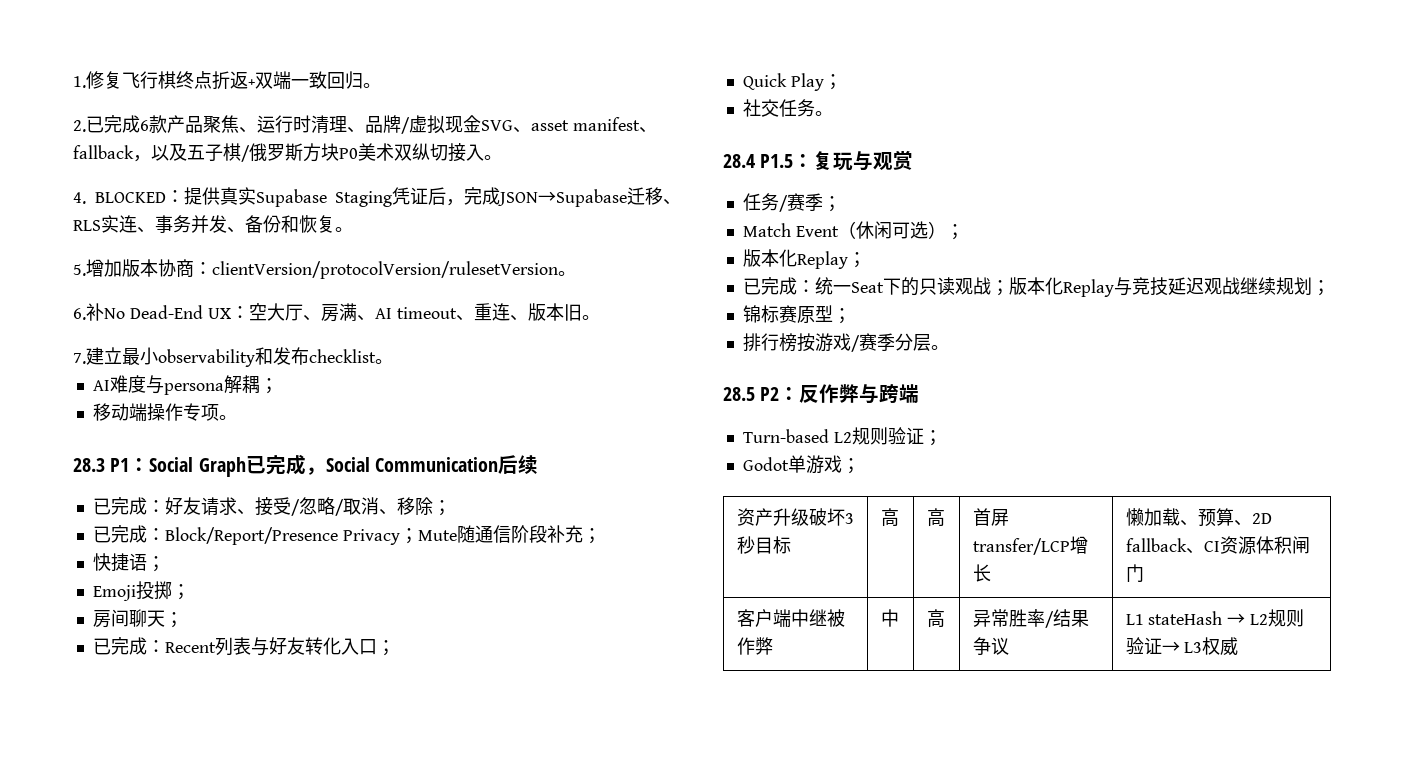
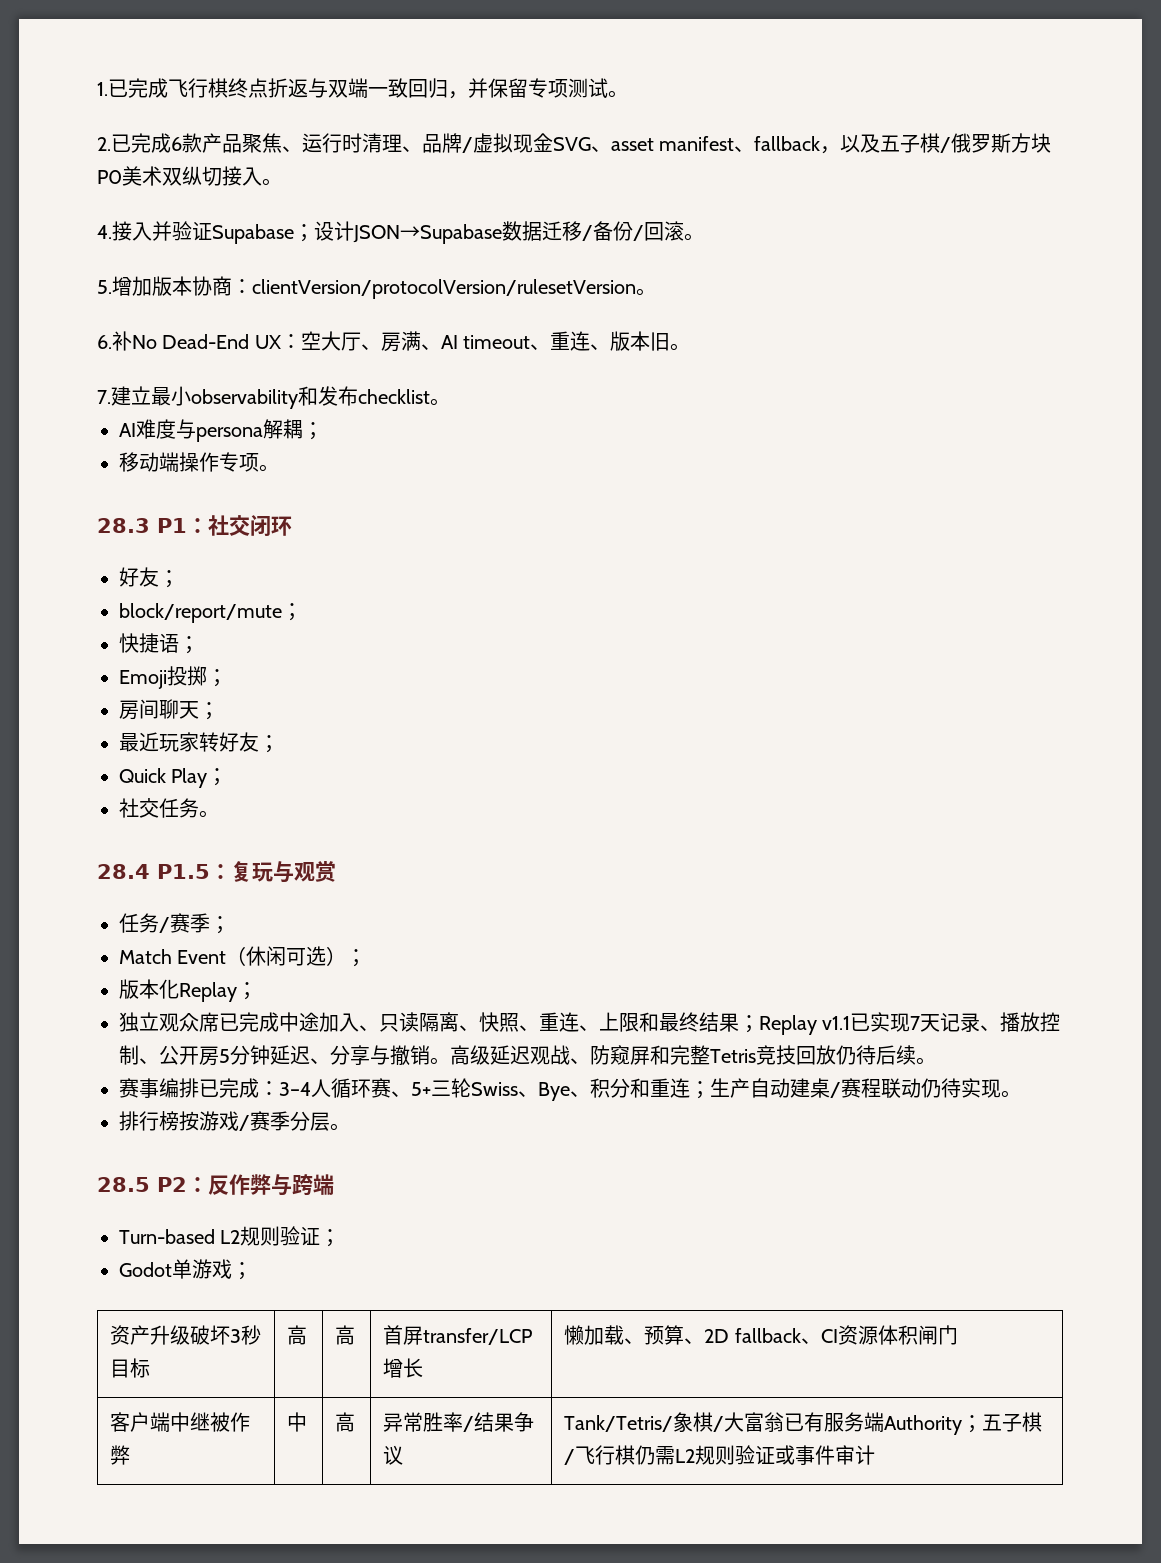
- 1.修复飞行棋终点折返+双端一致回归。
+ 1.已完成飞行棋终点折返与双端一致回归，并保留专项测试。
- 4. BLOCKED：提供真实Supabase Staging凭证后，完成JSON→Supabase迁移、RLS实连、事务并发、备份和恢复。
+ 4.接入并验证Supabase；设计JSON→Supabase数据迁移/备份/回滚。
- 28.3 P1：Social Graph已完成，Social Communication后续
- 已完成：好友请求、接受/忽略/取消、移除；
- 已完成：Block/Report/Presence Privacy；Mute随通信阶段补充；
+ 28.3 P1：社交闭环
+ 好友；
+ block/report/mute；
- 已完成：Recent列表与好友转化入口；
+ 最近玩家转好友；
- 已完成：统一Seat下的只读观战；版本化Replay与竞技延迟观战继续规划；
- 锦标赛原型；
+ 独立观众席已完成中途加入、只读隔离、快照、重连、上限和最终结果；Replay v1.1已实现7天记录、播放控制、公开房5分钟延迟、分享与撤销。高级延迟观战、防窥屏和完整Tetris竞技回放仍待后续。
+ 赛事编排已完成：3–4人循环赛、5+三轮Swiss、Bye、积分和重连；生产自动建桌/赛程联动仍待实现。
- 客户端中继被作弊 | 中 | 高 | 异常胜率/结果争议 | L1 stateHash → L2规则验证→ L3权威
+ 客户端中继被作弊 | 中 | 高 | 异常胜率/结果争议 | Tank/Tetris/象棋/大富翁已有服务端Authority；五子棋/飞行棋仍需L2规则验证或事件审计

